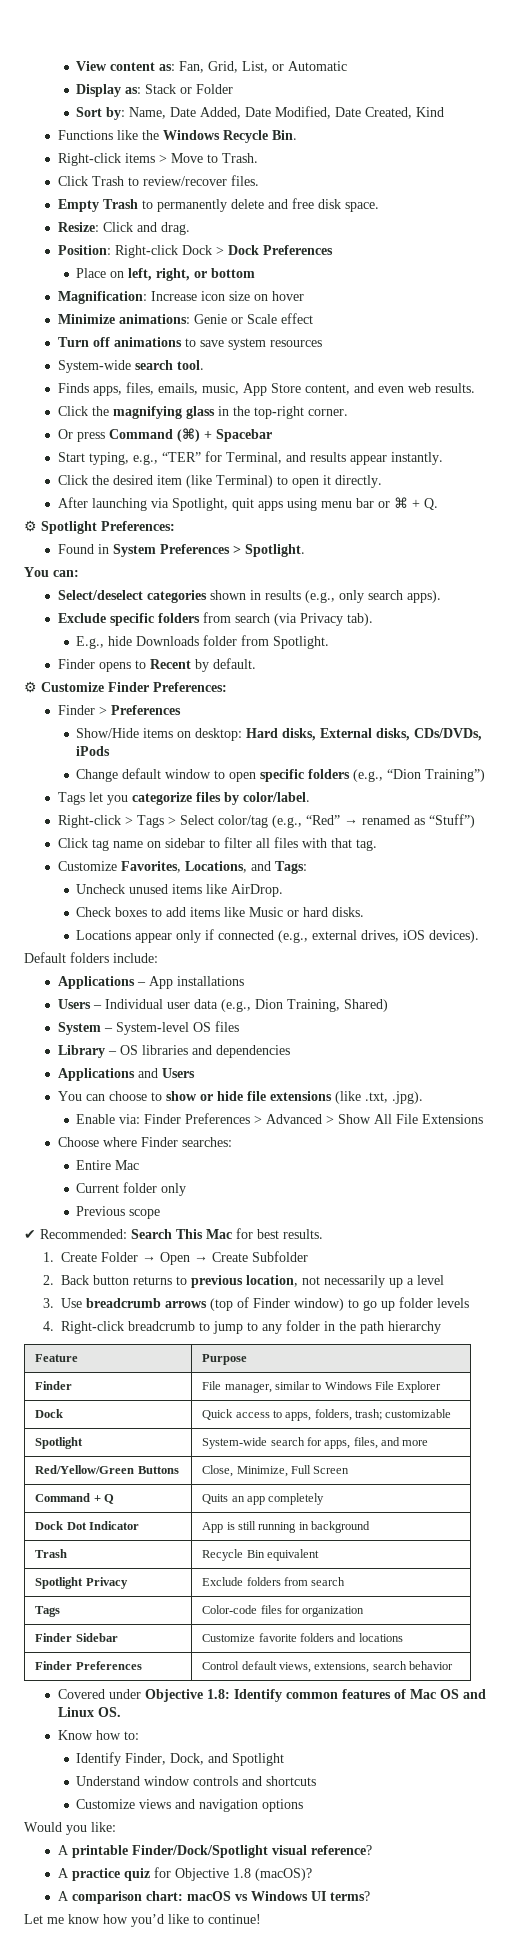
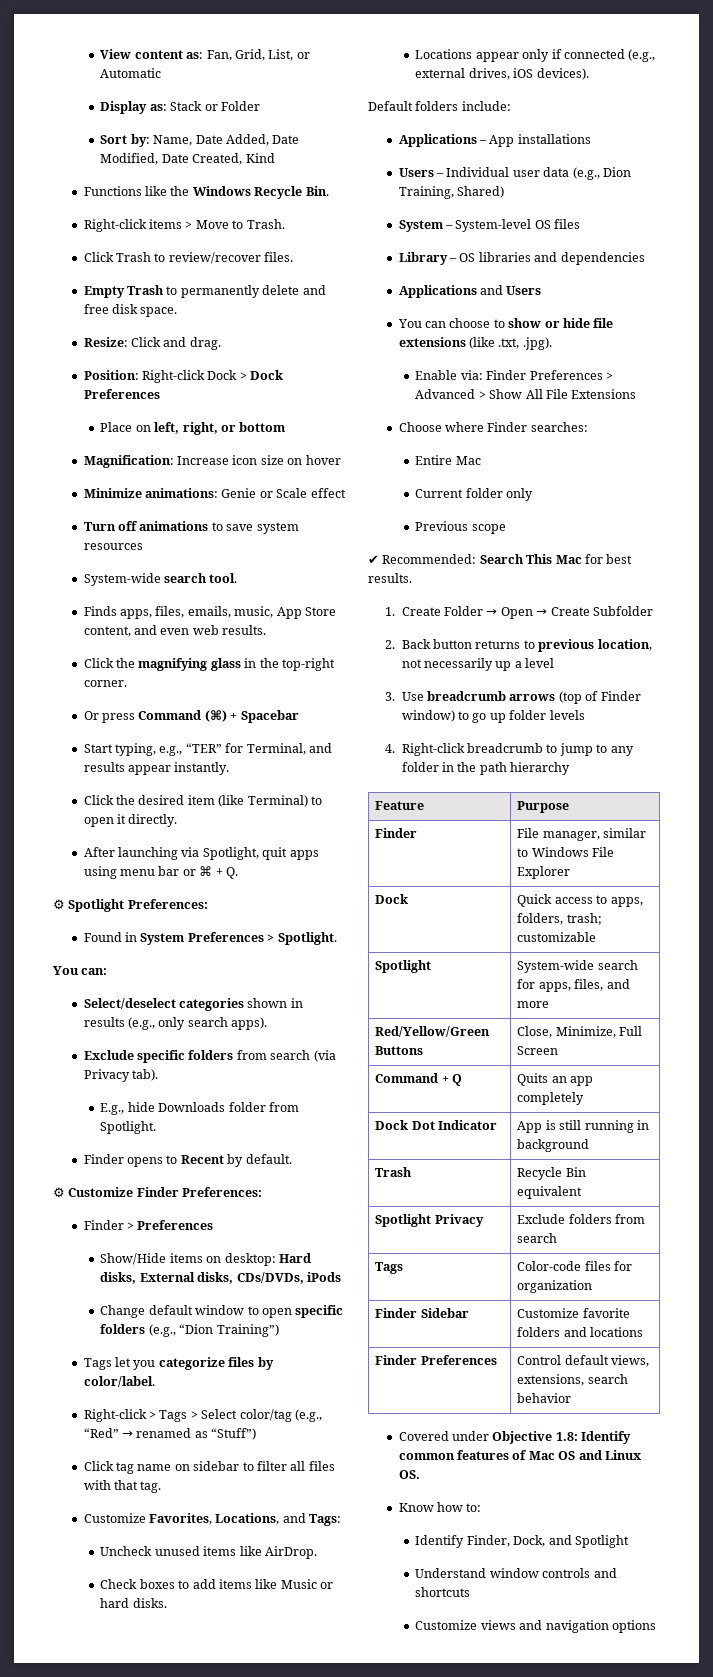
- Would you like:
- A printable Finder/Dock/Spotlight visual reference?
- A practice quiz for Objective 1.8 (macOS)?
- A comparison chart: macOS vs Windows UI terms?
- Let me know how you’d like to continue!

